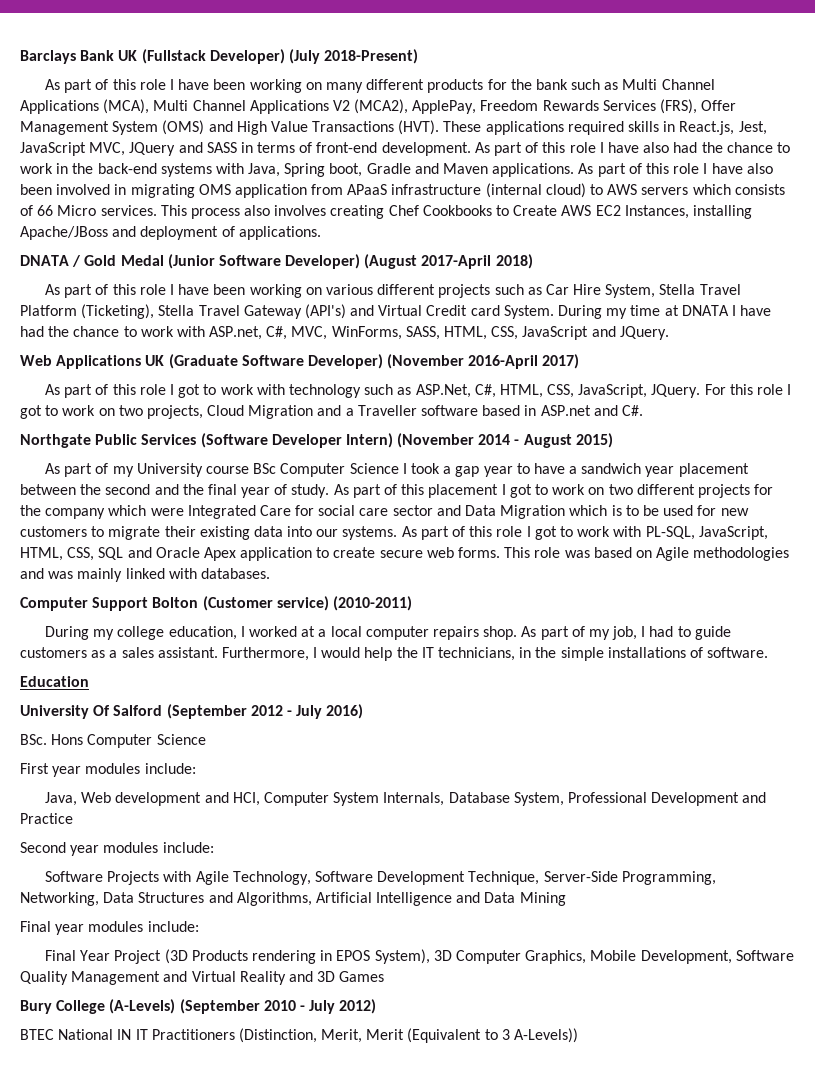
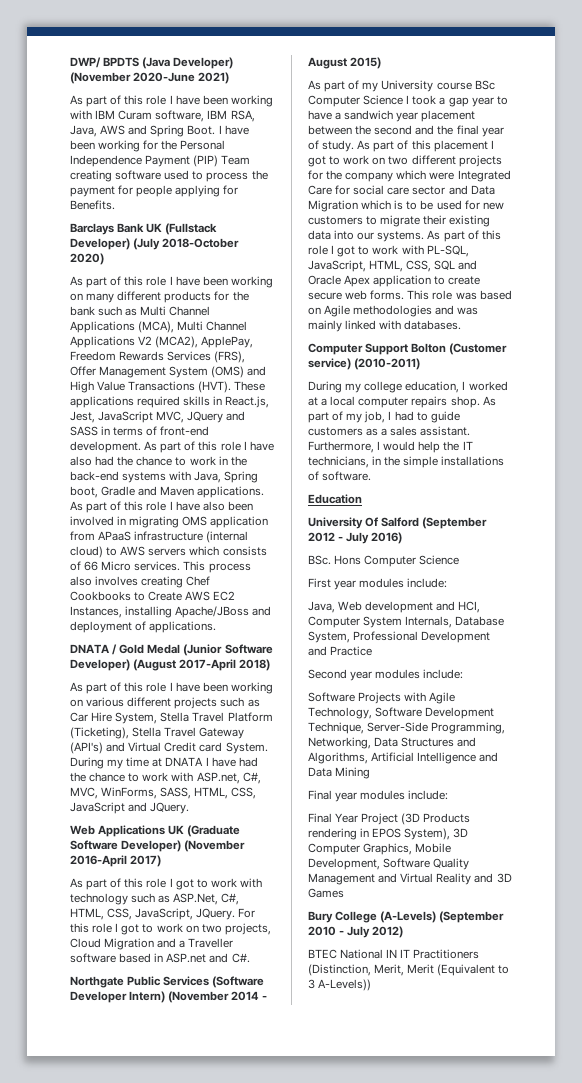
+ DWP/ BPDTS (Java Developer) (November 2020-June 2021)
+ As part of this role I have been working with IBM Curam software, IBM RSA, Java, AWS and Spring Boot. I have been working for the Personal Independence Payment (PIP) Team creating software used to process the payment for people applying for Benefits.
- Barclays Bank UK (Fullstack Developer) (July 2018-Present)
+ Barclays Bank UK (Fullstack Developer) (July 2018-October 2020)

